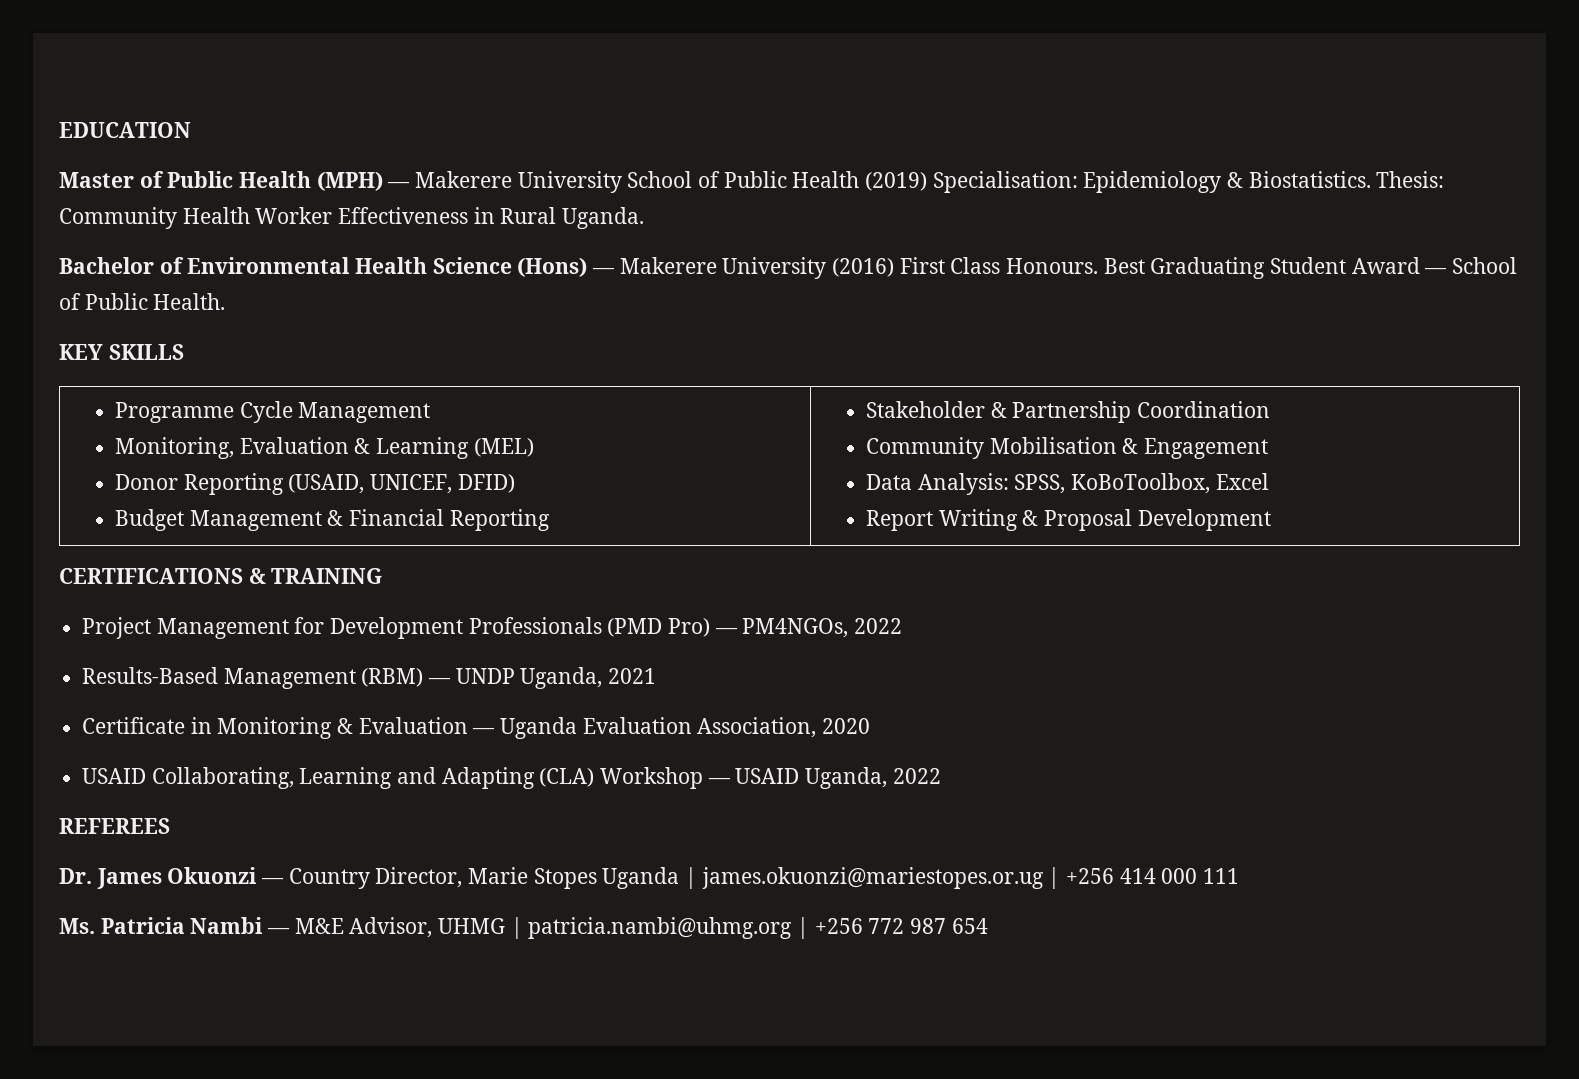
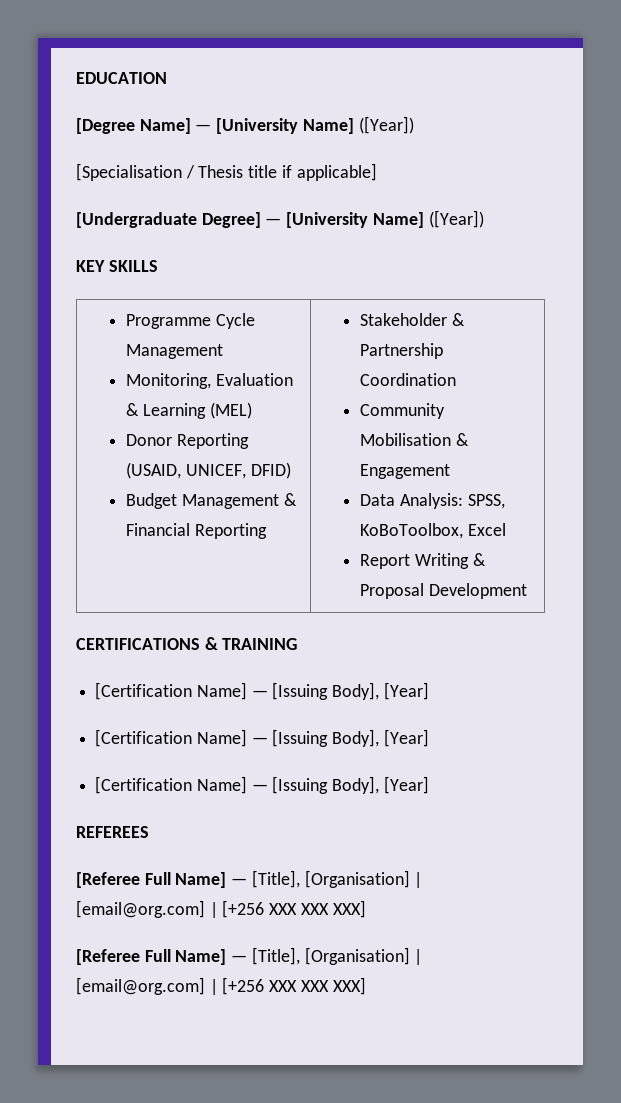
- Master of Public Health (MPH) — Makerere University School of Public Health (2019) Specialisation: Epidemiology & Biostatistics. Thesis: Community Health Worker Effectiveness in Rural Uganda.
- Bachelor of Environmental Health Science (Hons) — Makerere University (2016) First Class Honours. Best Graduating Student Award — School of Public Health.
+ [Degree Name] — [University Name] ([Year])
+ [Specialisation / Thesis title if applicable]
+ [Undergraduate Degree] — [University Name] ([Year])
  CERTIFICATIONS & TRAINING
- Project Management for Development Professionals (PMD Pro) — PM4NGOs, 2022
- Results-Based Management (RBM) — UNDP Uganda, 2021
- Certificate in Monitoring & Evaluation — Uganda Evaluation Association, 2020
- USAID Collaborating, Learning and Adapting (CLA) Workshop — USAID Uganda, 2022
+ [Certification Name] — [Issuing Body], [Year]
+ [Certification Name] — [Issuing Body], [Year]
+ [Certification Name] — [Issuing Body], [Year]
  REFEREES
- Dr. James Okuonzi — Country Director, Marie Stopes Uganda | james.okuonzi@mariestopes.or.ug | +256 414 000 111
- Ms. Patricia Nambi — M&E Advisor, UHMG | patricia.nambi@uhmg.org | +256 772 987 654
+ [Referee Full Name] — [Title], [Organisation] | [email@org.com] | [+256 XXX XXX XXX]
+ [Referee Full Name] — [Title], [Organisation] | [email@org.com] | [+256 XXX XXX XXX]

